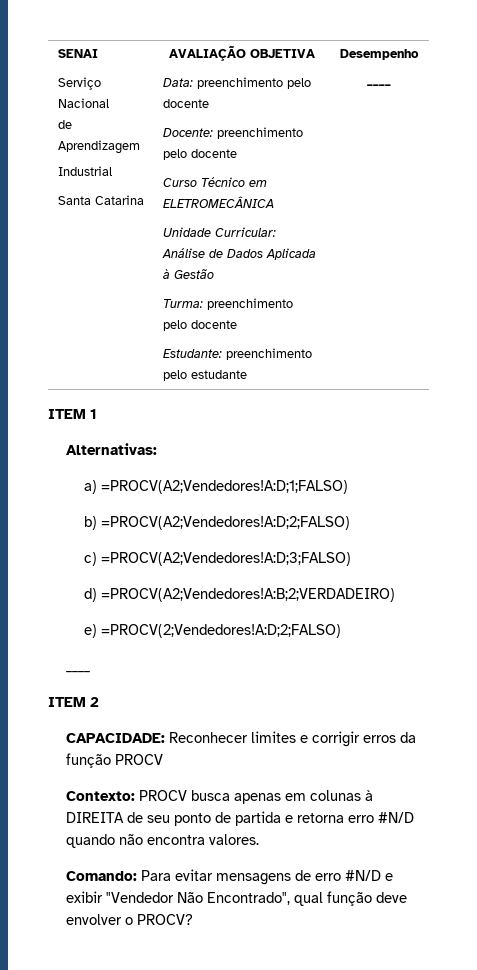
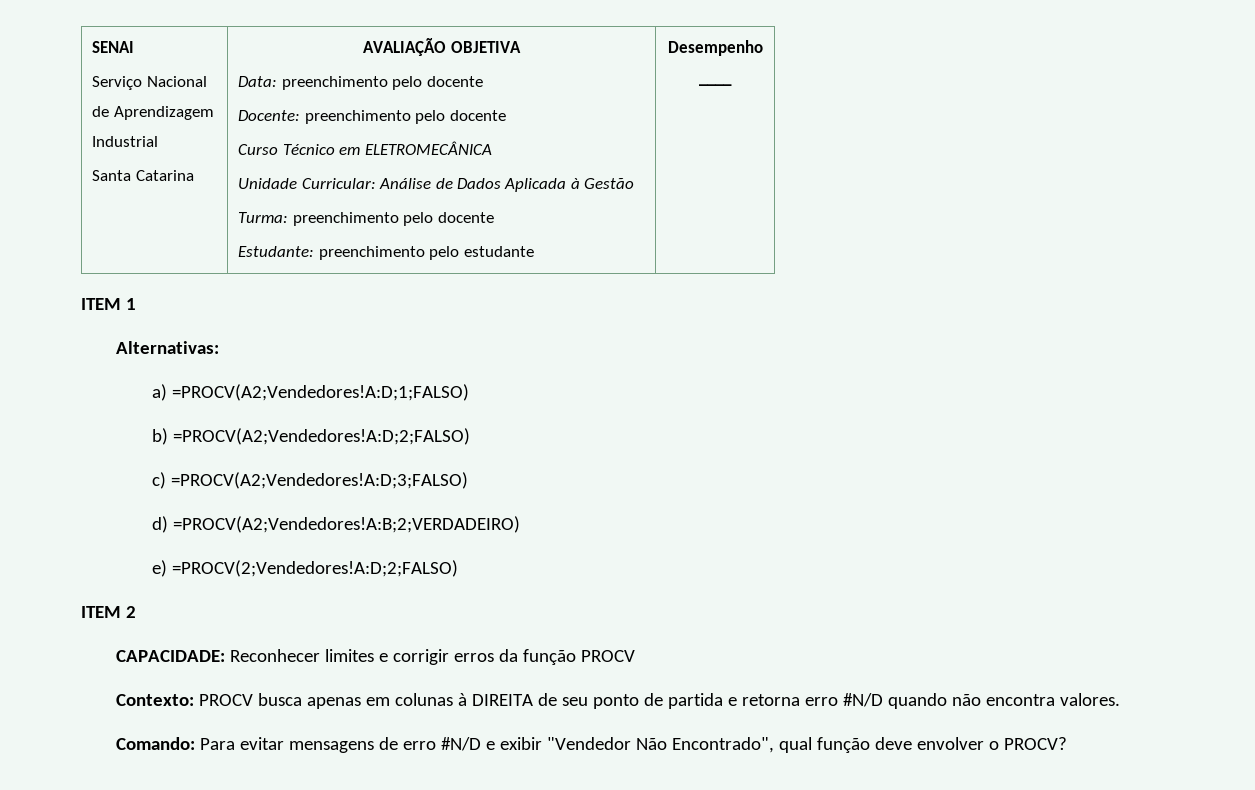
  e) =PROCV(2;Vendedores!A:D;2;FALSO)
- ____

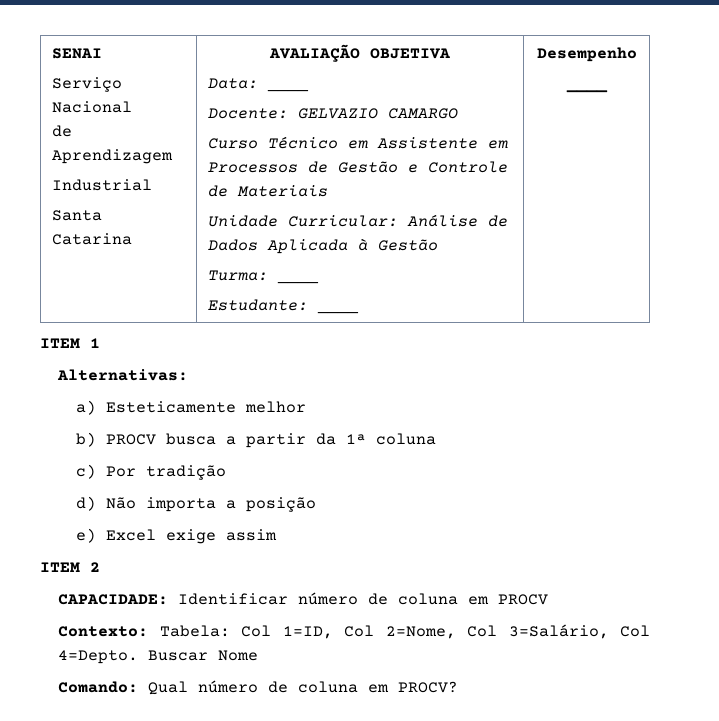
- Data: preenchimento pelo docente
- Docente: preenchimento pelo docente
- Curso Técnico em ELETROMECÂNICA
+ Data: ____
+ Docente: GELVAZIO CAMARGO
+ Curso Técnico em Assistente em Processos de Gestão e Controle de Materiais
- Turma: preenchimento pelo docente
- Estudante: preenchimento pelo estudante
+ Turma: ____
+ Estudante: ____
- a) =PROCV(A2;Vendedores!A:D;1;FALSO)
+ a) Esteticamente melhor
- b) =PROCV(A2;Vendedores!A:D;2;FALSO)
+ b) PROCV busca a partir da 1ª coluna
- c) =PROCV(A2;Vendedores!A:D;3;FALSO)
+ c) Por tradição
- d) =PROCV(A2;Vendedores!A:B;2;VERDADEIRO)
- e) =PROCV(2;Vendedores!A:D;2;FALSO)
+ d) Não importa a posição
+ e) Excel exige assim
  ITEM 2
- CAPACIDADE: Reconhecer limites e corrigir erros da função PROCV
- Contexto: PROCV busca apenas em colunas à DIREITA de seu ponto de partida e retorna erro #N/D quando não encontra valores.
- Comando: Para evitar mensagens de erro #N/D e exibir "Vendedor Não Encontrado", qual função deve envolver o PROCV?
+ CAPACIDADE: Identificar número de coluna em PROCV
+ Contexto: Tabela: Col 1=ID, Col 2=Nome, Col 3=Salário, Col 4=Depto. Buscar Nome
+ Comando: Qual número de coluna em PROCV?

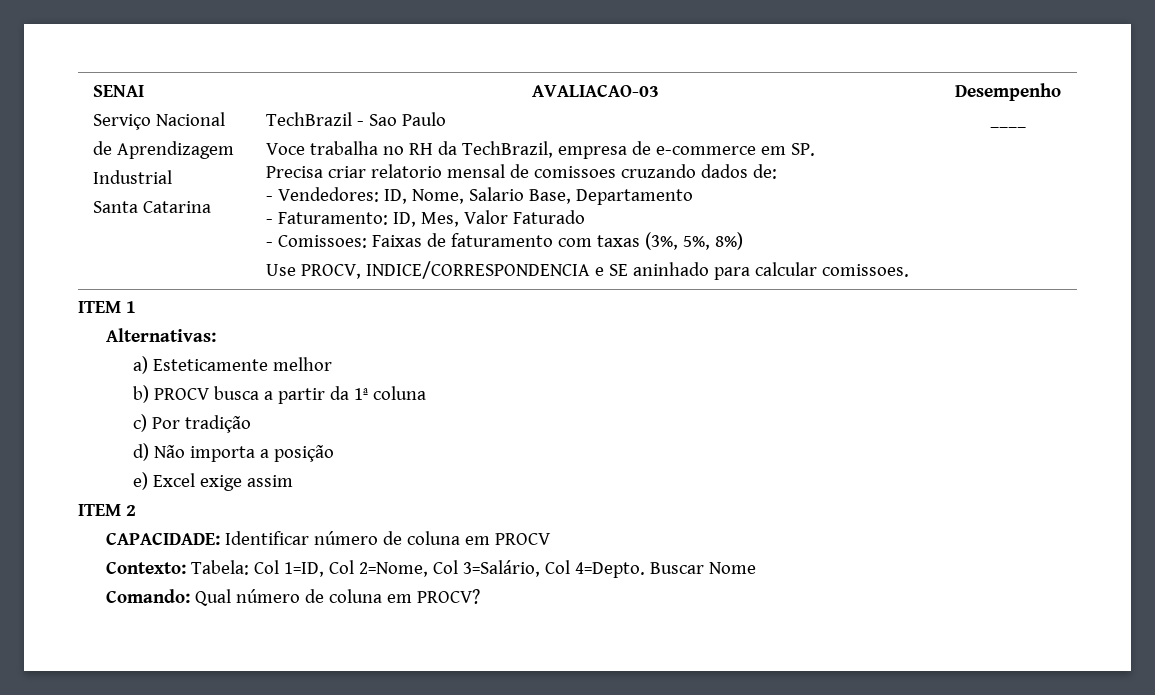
- AVALIAÇÃO OBJETIVA
- Data: ____
- Docente: GELVAZIO CAMARGO
- Curso Técnico em Assistente em Processos de Gestão e Controle de Materiais
- Unidade Curricular: Análise de Dados Aplicada à Gestão
- Turma: ____
- Estudante: ____
+ AVALIACAO-03
+ TechBrazil - Sao Paulo
+ Voce trabalha no RH da TechBrazil, empresa de e-commerce em SP.
+ Precisa criar relatorio mensal de comissoes cruzando dados de:
+ - Vendedores: ID, Nome, Salario Base, Departamento
+ - Faturamento: ID, Mes, Valor Faturado
+ - Comissoes: Faixas de faturamento com taxas (3%, 5%, 8%)
+ Use PROCV, INDICE/CORRESPONDENCIA e SE aninhado para calcular comissoes.

